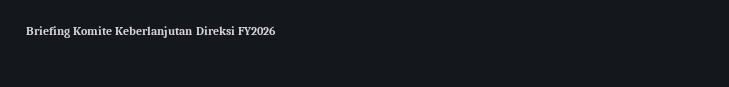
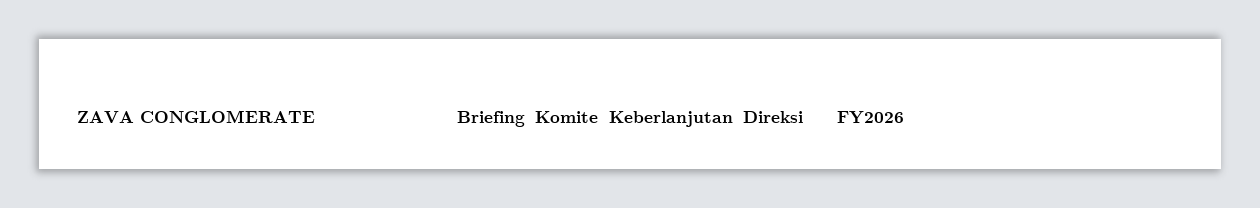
+ ZAVA CONGLOMERATE

